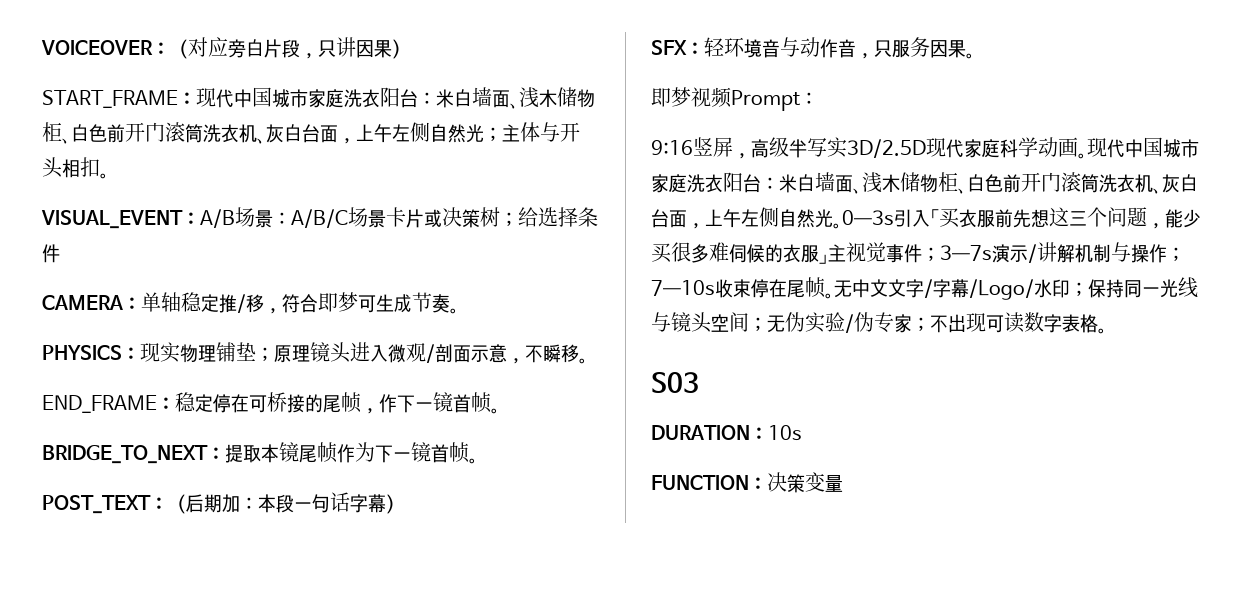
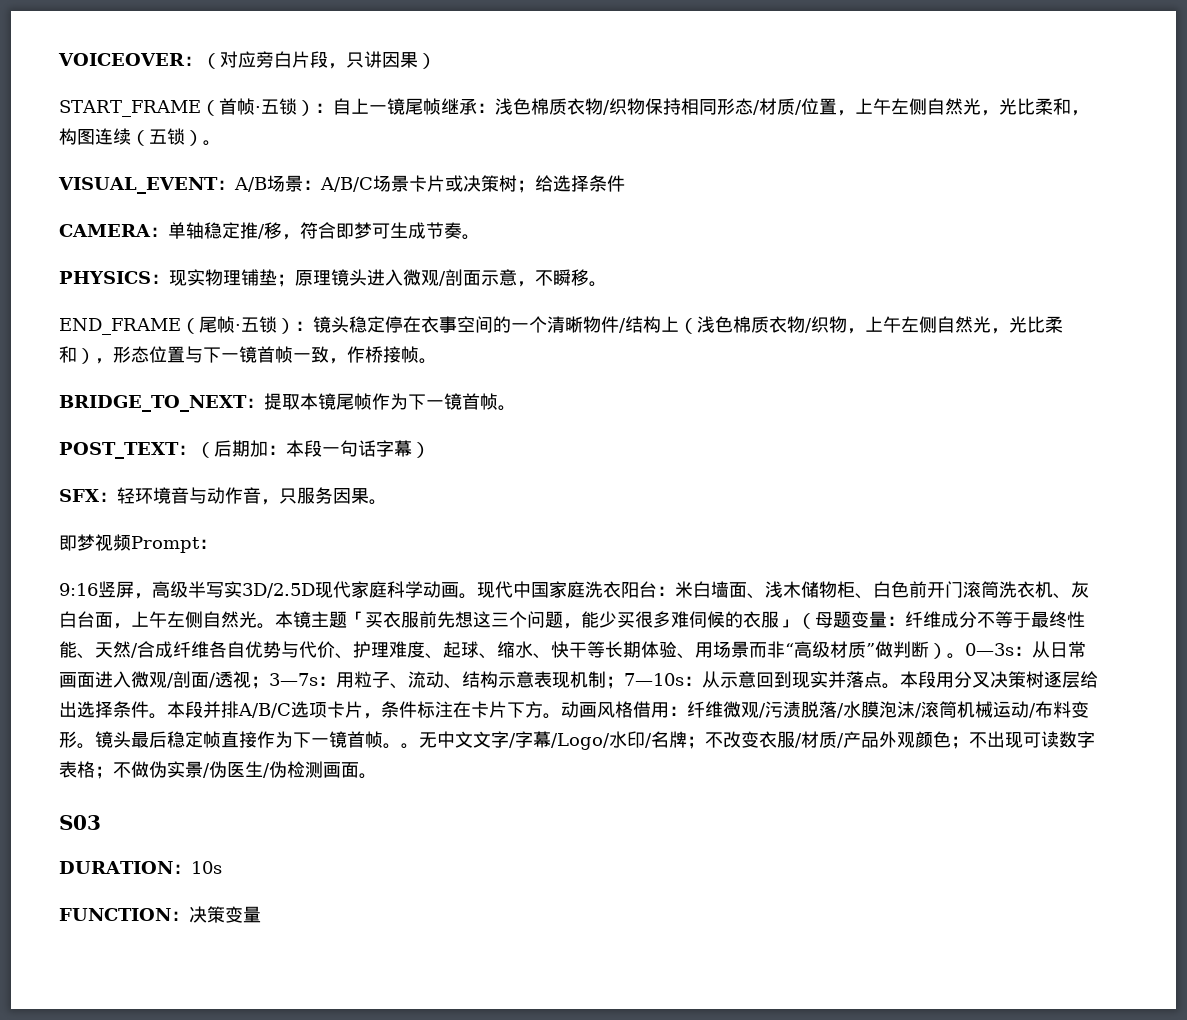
- START_FRAME：现代中国城市家庭洗衣阳台：米白墙面、浅木储物柜、白色前开门滚筒洗衣机、灰白台面，上午左侧自然光；主体与开头相扣。
+ START_FRAME（首帧·五锁）：自上一镜尾帧继承：浅色棉质衣物/织物保持相同形态/材质/位置，上午左侧自然光，光比柔和，构图连续（五锁）。
- END_FRAME：稳定停在可桥接的尾帧，作下一镜首帧。
+ END_FRAME（尾帧·五锁）：镜头稳定停在衣事空间的一个清晰物件/结构上（浅色棉质衣物/织物，上午左侧自然光，光比柔和），形态位置与下一镜首帧一致，作桥接帧。
- 现代中国城市家庭洗衣阳台：米白墙面、浅木储物柜、白色前开门滚筒洗衣机、灰白台面，上午左侧自然光。
+ 现代中国家庭洗衣阳台：米白墙面、浅木储物柜、白色前开门滚筒洗衣机、灰白台面，上午左侧自然光。
- 0—3s引入「买衣服前先想这三个问题，能少买很多难伺候的衣服」主视觉事件；3—7s演示/讲解机制与操作；7—10s收束停在尾帧。
+ 本镜主题「买衣服前先想这三个问题，能少买很多难伺候的衣服」（母题变量：纤维成分不等于最终性能、天然/合成纤维各自优势与代价、护理难度、起球、缩水、快干等长期体验、用场景而非“高级材质”做判断）。0—3s：从日常画面进入微观/剖面/透视；3—7s：用粒子、流动、结构示意表现机制；7—10s：从示意回到现实并落点。本段用分叉决策树逐层给出选择条件。本段并排A/B/C选项卡片，条件标注在卡片下方。动画风格借用：纤维微观/污渍脱落/水膜泡沫/滚筒机械运动/布料变形。镜头最后稳定帧直接作为下一镜首帧。。
- 无中文文字/字幕/Logo/水印；保持同一光线与镜头空间；无伪实验/伪专家；不出现可读数字表格。
+ 无中文文字/字幕/Logo/水印/名牌；不改变衣服/材质/产品外观颜色；不出现可读数字表格；不做伪实景/伪医生/伪检测画面。

